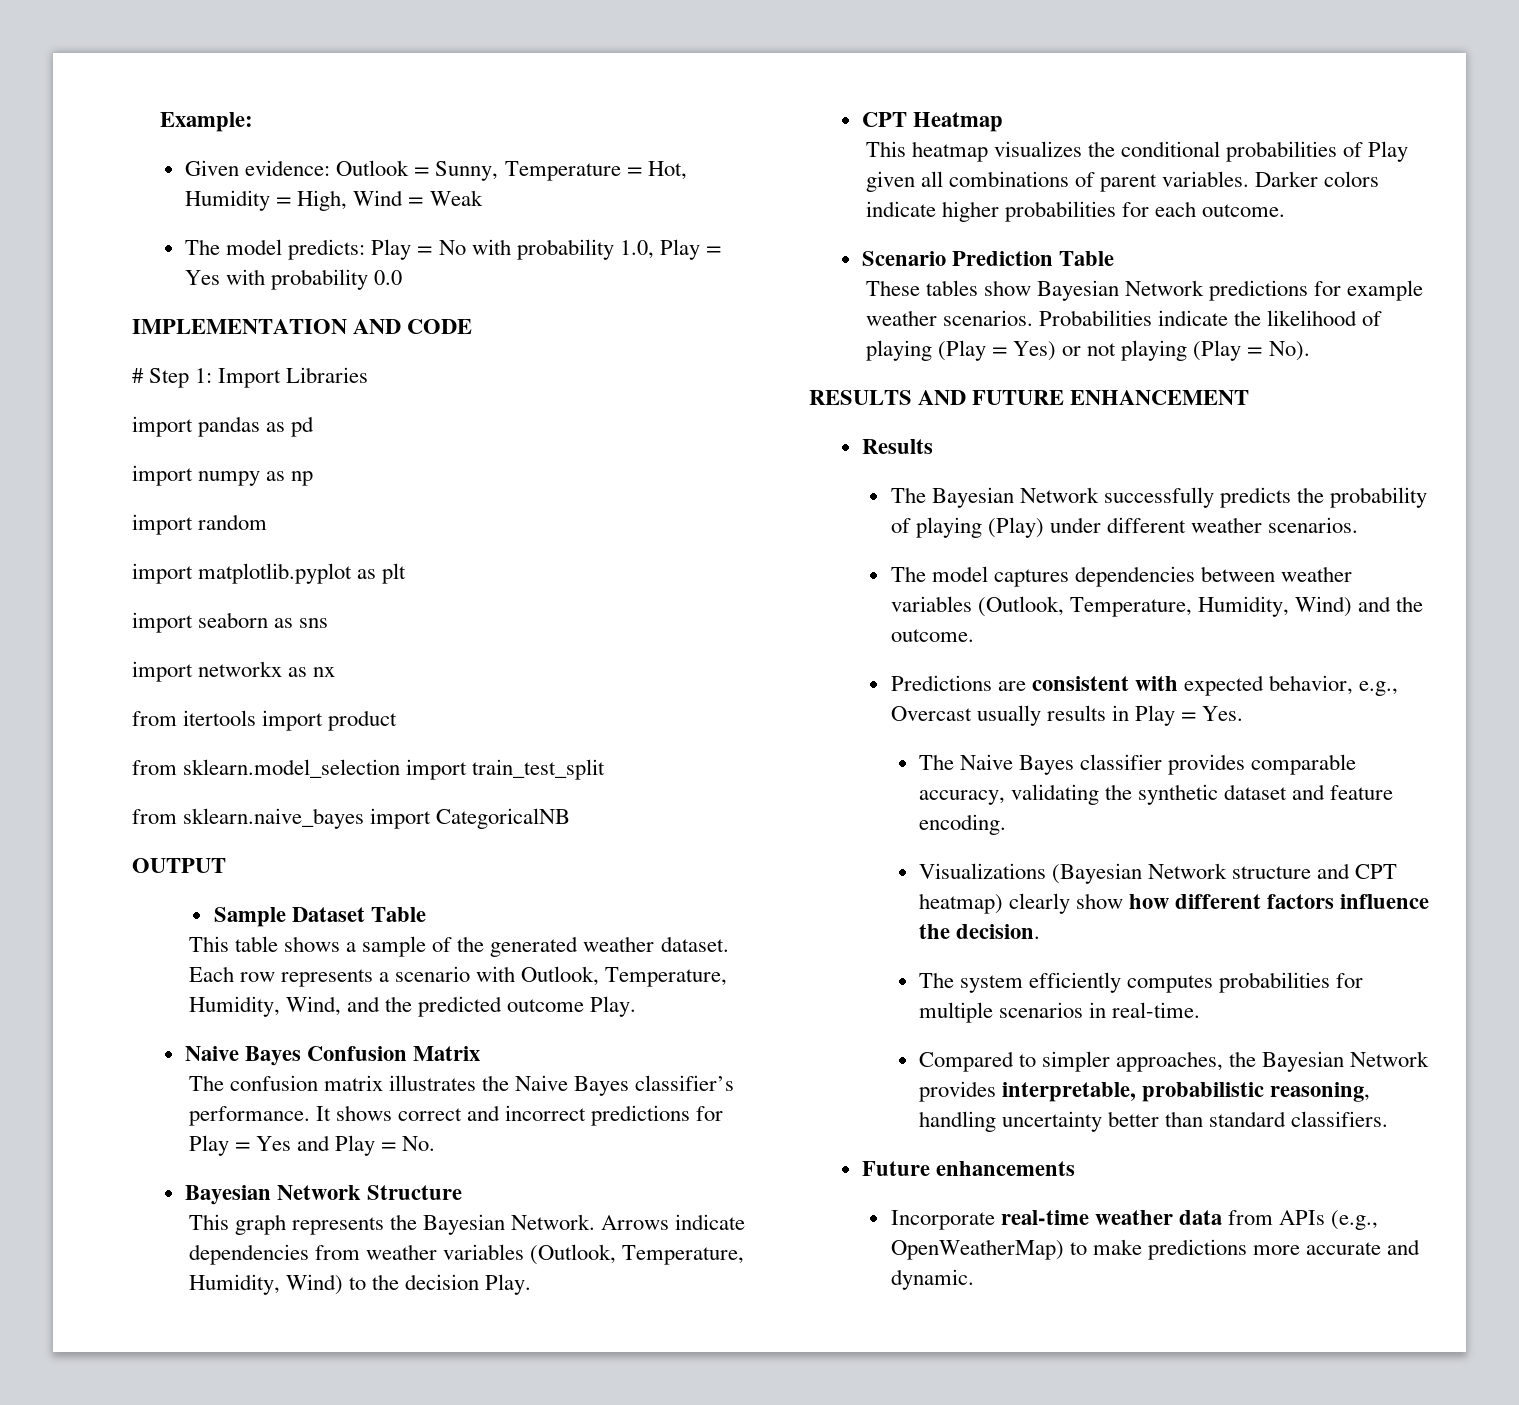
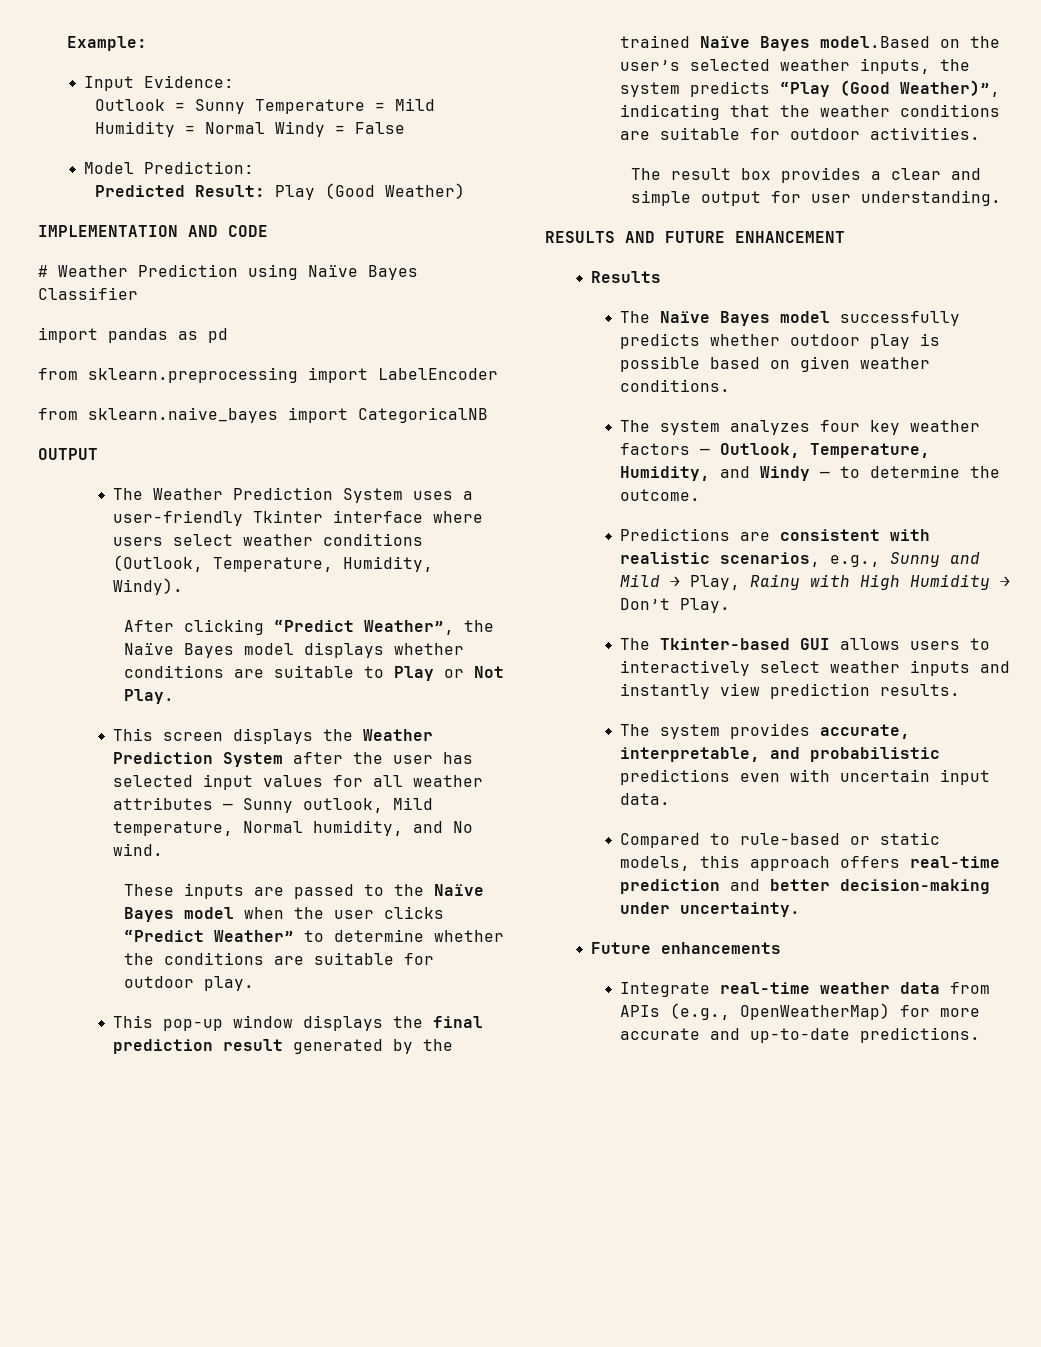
- Given evidence: Outlook = Sunny, Temperature = Hot, Humidity = High, Wind = Weak
- The model predicts: Play = No with probability 1.0, Play = Yes with probability 0.0
+ Input Evidence:
+ Outlook = Sunny Temperature = Mild Humidity = Normal Windy = False
+ Model Prediction:
+ Predicted Result: Play (Good Weather)
  IMPLEMENTATION AND CODE
- # Step 1: Import Libraries
+ # Weather Prediction using Naïve Bayes Classifier
  import pandas as pd
- import numpy as np
- import random
- import matplotlib.pyplot as plt
- import seaborn as sns
- import networkx as nx
- from itertools import product
- from sklearn.model_selection import train_test_split
+ from sklearn.preprocessing import LabelEncoder
- Sample Dataset Table
- This table shows a sample of the generated weather dataset. Each row represents a scenario with Outlook, Temperature, Humidity, Wind, and the predicted outcome Play.
- Naive Bayes Confusion Matrix
- The confusion matrix illustrates the Naive Bayes classifier’s performance. It shows correct and incorrect predictions for Play = Yes and Play = No.
- Bayesian Network Structure
- This graph represents the Bayesian Network. Arrows indicate dependencies from weather variables (Outlook, Temperature, Humidity, Wind) to the decision Play.
- CPT Heatmap
- This heatmap visualizes the conditional probabilities of Play given all combinations of parent variables. Darker colors indicate higher probabilities for each outcome.
- Scenario Prediction Table
- These tables show Bayesian Network predictions for example weather scenarios. Probabilities indicate the likelihood of playing (Play = Yes) or not playing (Play = No).
+ The Weather Prediction System uses a user-friendly Tkinter interface where users select weather conditions (Outlook, Temperature, Humidity, Windy).
+ After clicking “Predict Weather”, the Naïve Bayes model displays whether conditions are suitable to Play or Not Play.
+ This screen displays the Weather Prediction System after the user has selected input values for all weather attributes — Sunny outlook, Mild temperature, Normal humidity, and No wind.
+ These inputs are passed to the Naïve Bayes model when the user clicks “Predict Weather” to determine whether the conditions are suitable for outdoor play.
+ This pop-up window displays the final prediction result generated by the trained Naïve Bayes model.Based on the user’s selected weather inputs, the system predicts “Play (Good Weather)”, indicating that the weather conditions are suitable for outdoor activities.
+ The result box provides a clear and simple output for user understanding.
- The Bayesian Network successfully predicts the probability of playing (Play) under different weather scenarios.
- The model captures dependencies between weather variables (Outlook, Temperature, Humidity, Wind) and the outcome.
+ The Naïve Bayes model successfully predicts whether outdoor play is possible based on given weather conditions.
+ The system analyzes four key weather factors — Outlook, Temperature, Humidity, and Windy — to determine the outcome.
- Predictions are consistent with expected behavior, e.g., Overcast usually results in Play = Yes.
- The Naive Bayes classifier provides comparable accuracy, validating the synthetic dataset and feature encoding.
- Visualizations (Bayesian Network structure and CPT heatmap) clearly show how different factors influence the decision.
- The system efficiently computes probabilities for multiple scenarios in real-time.
- Compared to simpler approaches, the Bayesian Network provides interpretable, probabilistic reasoning, handling uncertainty better than standard classifiers.
+ Predictions are consistent with realistic scenarios, e.g., Sunny and Mild → Play, Rainy with High Humidity → Don’t Play.
+ The Tkinter-based GUI allows users to interactively select weather inputs and instantly view prediction results.
+ The system provides accurate, interpretable, and probabilistic predictions even with uncertain input data.
+ Compared to rule-based or static models, this approach offers real-time prediction and better decision-making under uncertainty.
- Incorporate real-time weather data from APIs (e.g., OpenWeatherMap) to make predictions more accurate and dynamic.
+ Integrate real-time weather data from APIs (e.g., OpenWeatherMap) for more accurate and up-to-date predictions.

